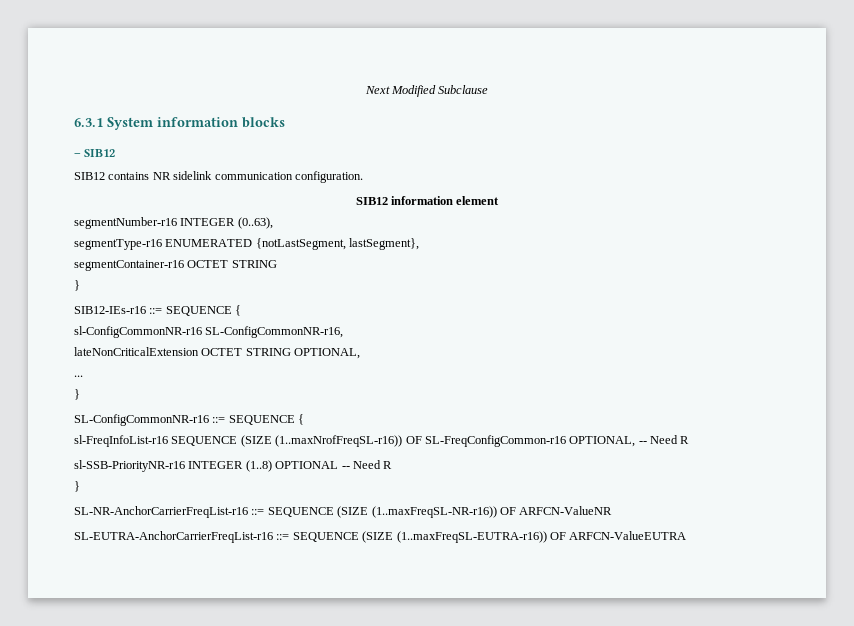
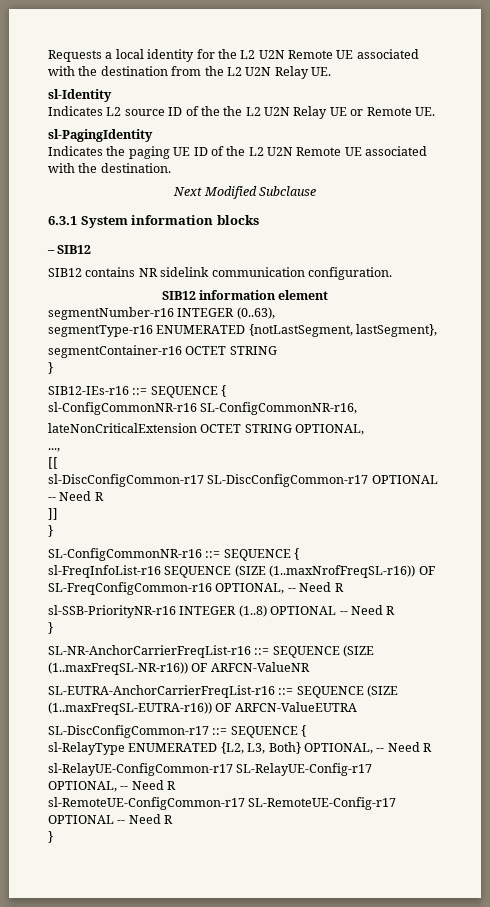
+ Requests a local identity for the L2 U2N Remote UE associated with the destination from the L2 U2N Relay UE.
+ sl-Identity
+ Indicates L2 source ID of the the L2 U2N Relay UE or Remote UE.
+ sl-PagingIdentity
+ Indicates the paging UE ID of the L2 U2N Remote UE associated with the destination.
- ...
+ ...,
+ [[
+ sl-DiscConfigCommon-r17 SL-DiscConfigCommon-r17 OPTIONAL -- Need R
+ ]]
+ SL-DiscConfigCommon-r17 ::= SEQUENCE {
+ sl-RelayType ENUMERATED {L2, L3, Both} OPTIONAL, -- Need R
+ sl-RelayUE-ConfigCommon-r17 SL-RelayUE-Config-r17 OPTIONAL, -- Need R
+ sl-RemoteUE-ConfigCommon-r17 SL-RemoteUE-Config-r17 OPTIONAL -- Need R
+ }

